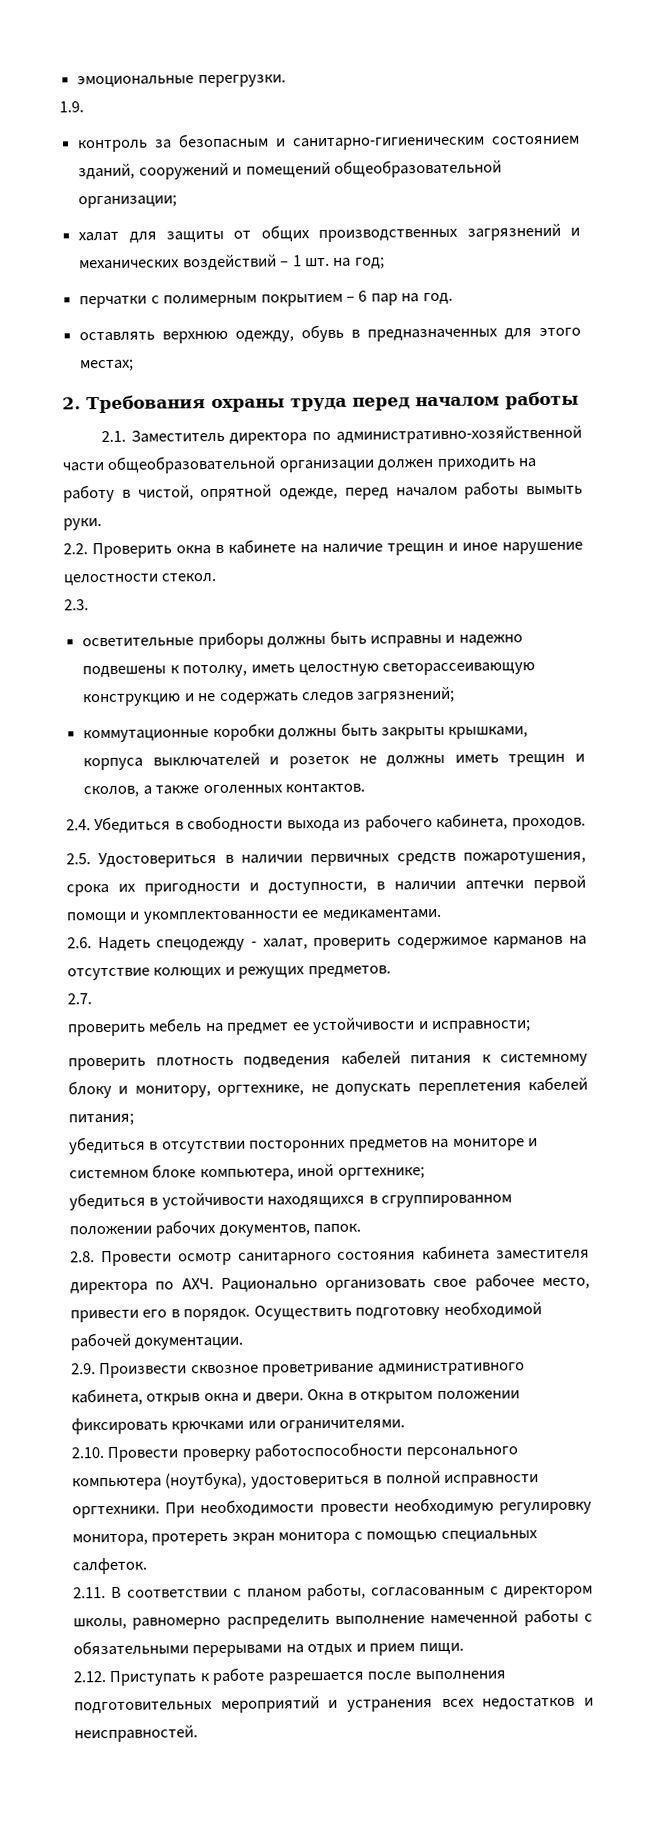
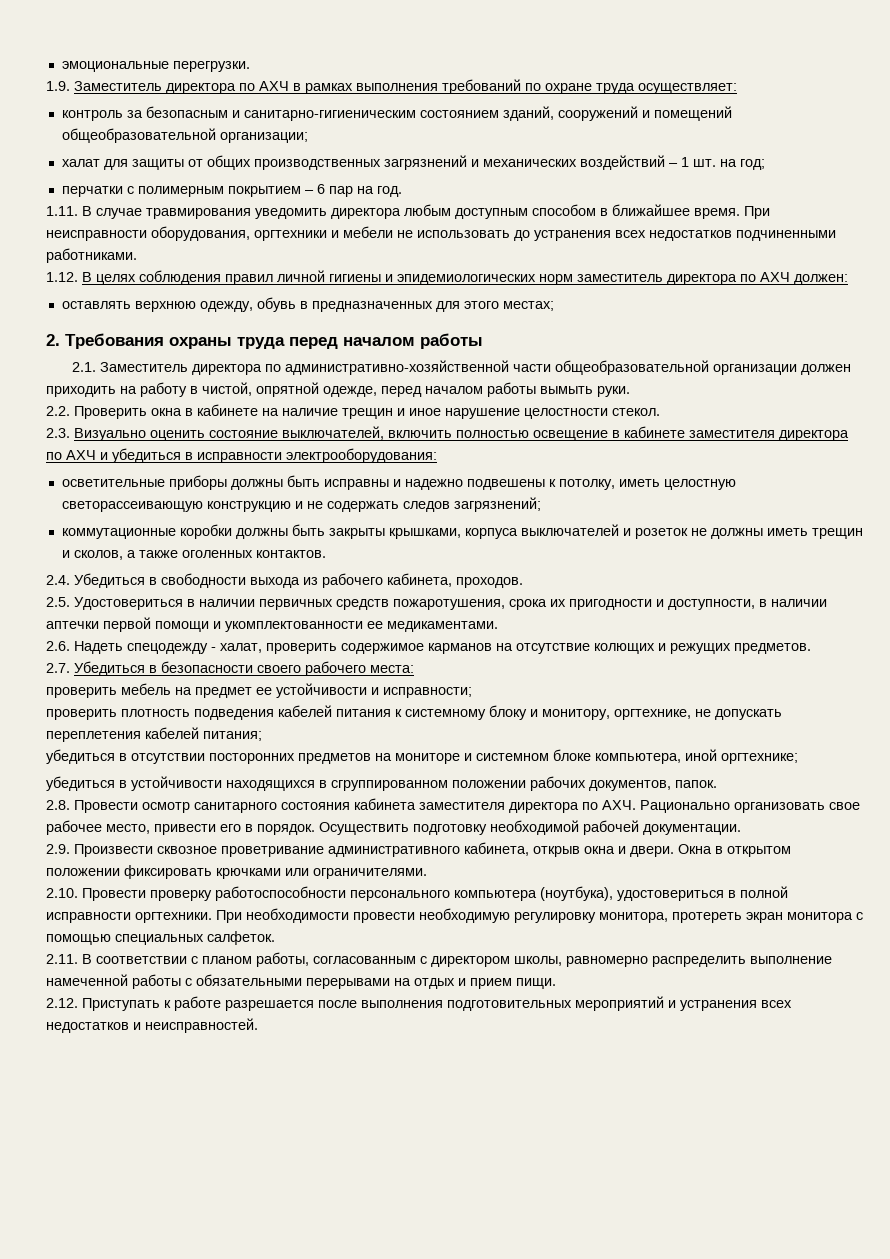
- 1.9.
+ 1.9. Заместитель директора по АХЧ в рамках выполнения требований по охране труда осуществляет:
+ 1.11. В случае травмирования уведомить директора любым доступным способом в ближайшее время. При неисправности оборудования, оргтехники и мебели не использовать до устранения всех недостатков подчиненными работниками.
+ 1.12. В целях соблюдения правил личной гигиены и эпидемиологических норм заместитель директора по АХЧ должен:
- 2.3.
+ 2.3. Визуально оценить состояние выключателей, включить полностью освещение в кабинете заместителя директора по АХЧ и убедиться в исправности электрооборудования:
- 2.7.
+ 2.7. Убедиться в безопасности своего рабочего места:

